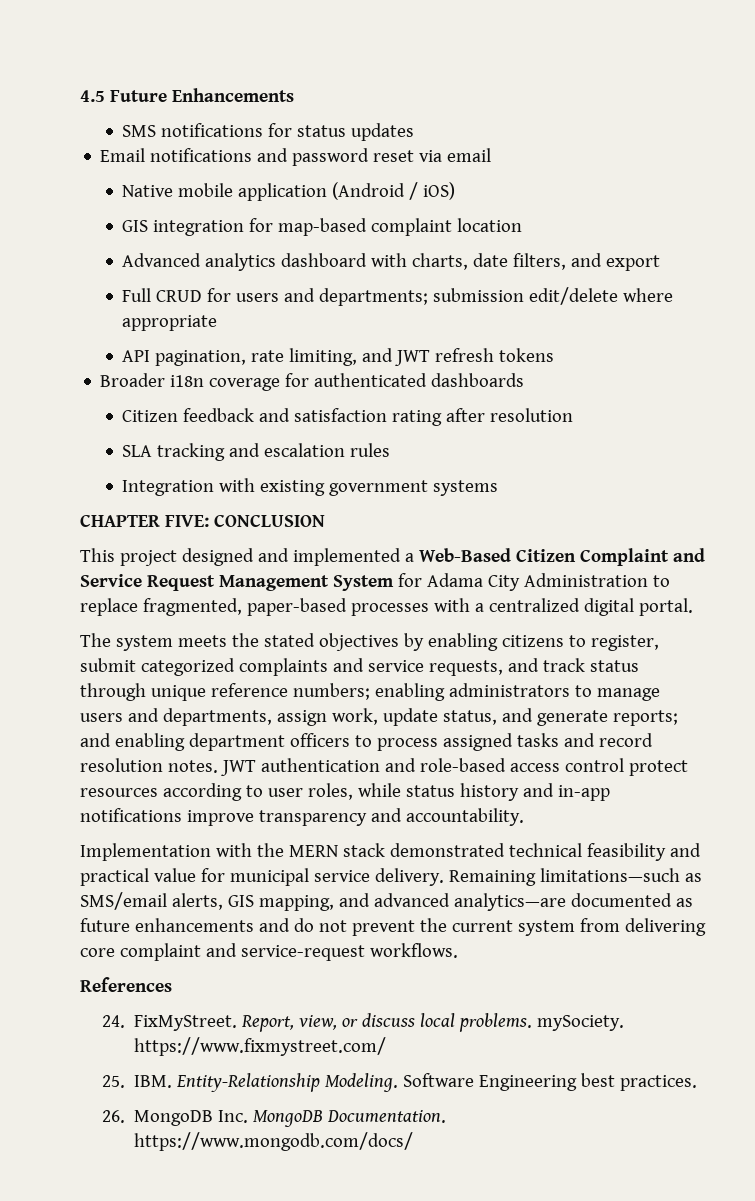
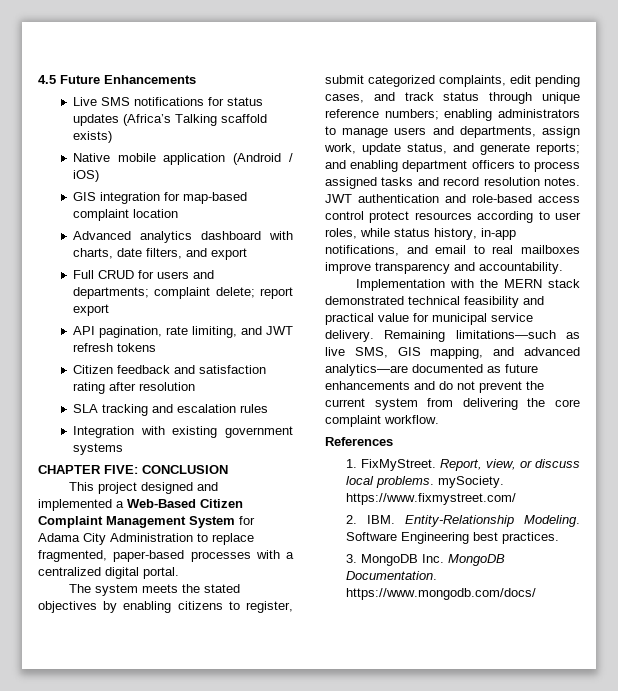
- SMS notifications for status updates
- Email notifications and password reset via email
+ Live SMS notifications for status updates (Africa’s Talking scaffold exists)
- Full CRUD for users and departments; submission edit/delete where appropriate
+ Full CRUD for users and departments; complaint delete; report export
- Broader i18n coverage for authenticated dashboards
- This project designed and implemented a Web-Based Citizen Complaint and Service Request Management System for Adama City Administration to replace fragmented, paper-based processes with a centralized digital portal.
+ This project designed and implemented a Web-Based Citizen Complaint Management System for Adama City Administration to replace fragmented, paper-based processes with a centralized digital portal.
- The system meets the stated objectives by enabling citizens to register, submit categorized complaints and service requests, and track status through unique reference numbers; enabling administrators to manage users and departments, assign work, update status, and generate reports; and enabling department officers to process assigned tasks and record resolution notes.
+ The system meets the stated objectives by enabling citizens to register, submit categorized complaints, edit pending cases, and track status through unique reference numbers; enabling administrators to manage users and departments, assign work, update status, and generate reports; and enabling department officers to process assigned tasks and record resolution notes.
- JWT authentication and role-based access control protect resources according to user roles, while status history and in-app notifications improve transparency and accountability.
+ JWT authentication and role-based access control protect resources according to user roles, while status history, in-app notifications, and email to real mailboxes improve transparency and accountability.
- Remaining limitations—such as SMS/email alerts, GIS mapping, and advanced analytics—are documented as future enhancements and do not prevent the current system from delivering core complaint and service-request workflows.
+ Remaining limitations—such as live SMS, GIS mapping, and advanced analytics—are documented as future enhancements and do not prevent the current system from delivering the core complaint workflow.
- 24. FixMyStreet.
+ 1. FixMyStreet.
- 25. IBM. Entity-Relationship Modeling.
+ 2. IBM. Entity-Relationship Modeling.
- 26. MongoDB Inc. MongoDB Documentation. https://www.mongodb.com/docs/
+ 3. MongoDB Inc. MongoDB Documentation. https://www.mongodb.com/docs/

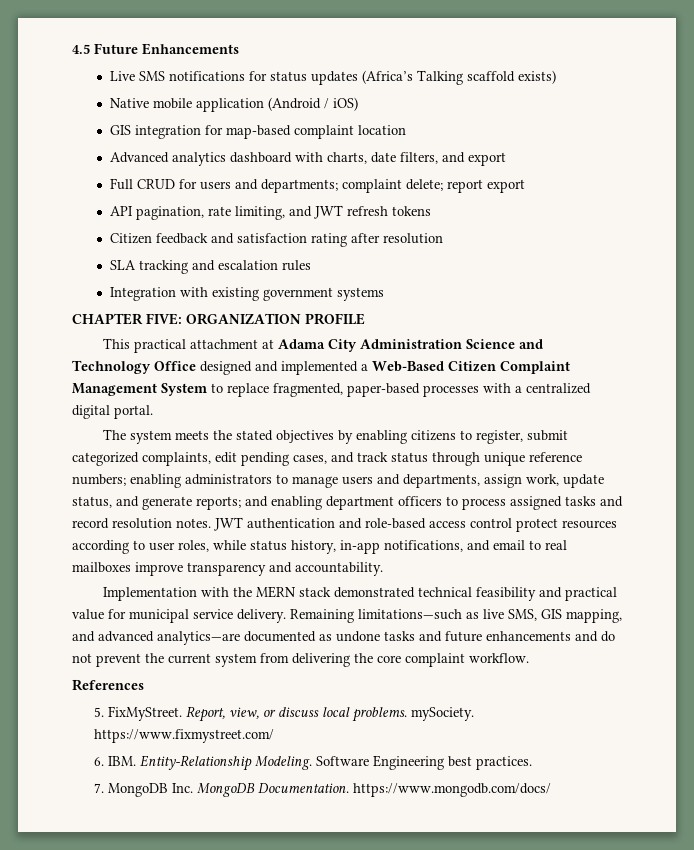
- CHAPTER FIVE: CONCLUSION
+ CHAPTER FIVE: ORGANIZATION PROFILE
- This project designed and implemented a Web-Based Citizen Complaint Management System for Adama City Administration to replace fragmented, paper-based processes with a centralized digital portal.
+ This practical attachment at Adama City Administration Science and Technology Office designed and implemented a Web-Based Citizen Complaint Management System to replace fragmented, paper-based processes with a centralized digital portal.
- Remaining limitations—such as live SMS, GIS mapping, and advanced analytics—are documented as future enhancements and do not prevent the current system from delivering the core complaint workflow.
+ Remaining limitations—such as live SMS, GIS mapping, and advanced analytics—are documented as undone tasks and future enhancements and do not prevent the current system from delivering the core complaint workflow.
- 1. FixMyStreet.
+ 5. FixMyStreet.
- 2. IBM. Entity-Relationship Modeling.
+ 6. IBM. Entity-Relationship Modeling.
- 3. MongoDB Inc. MongoDB Documentation. https://www.mongodb.com/docs/
+ 7. MongoDB Inc. MongoDB Documentation. https://www.mongodb.com/docs/

